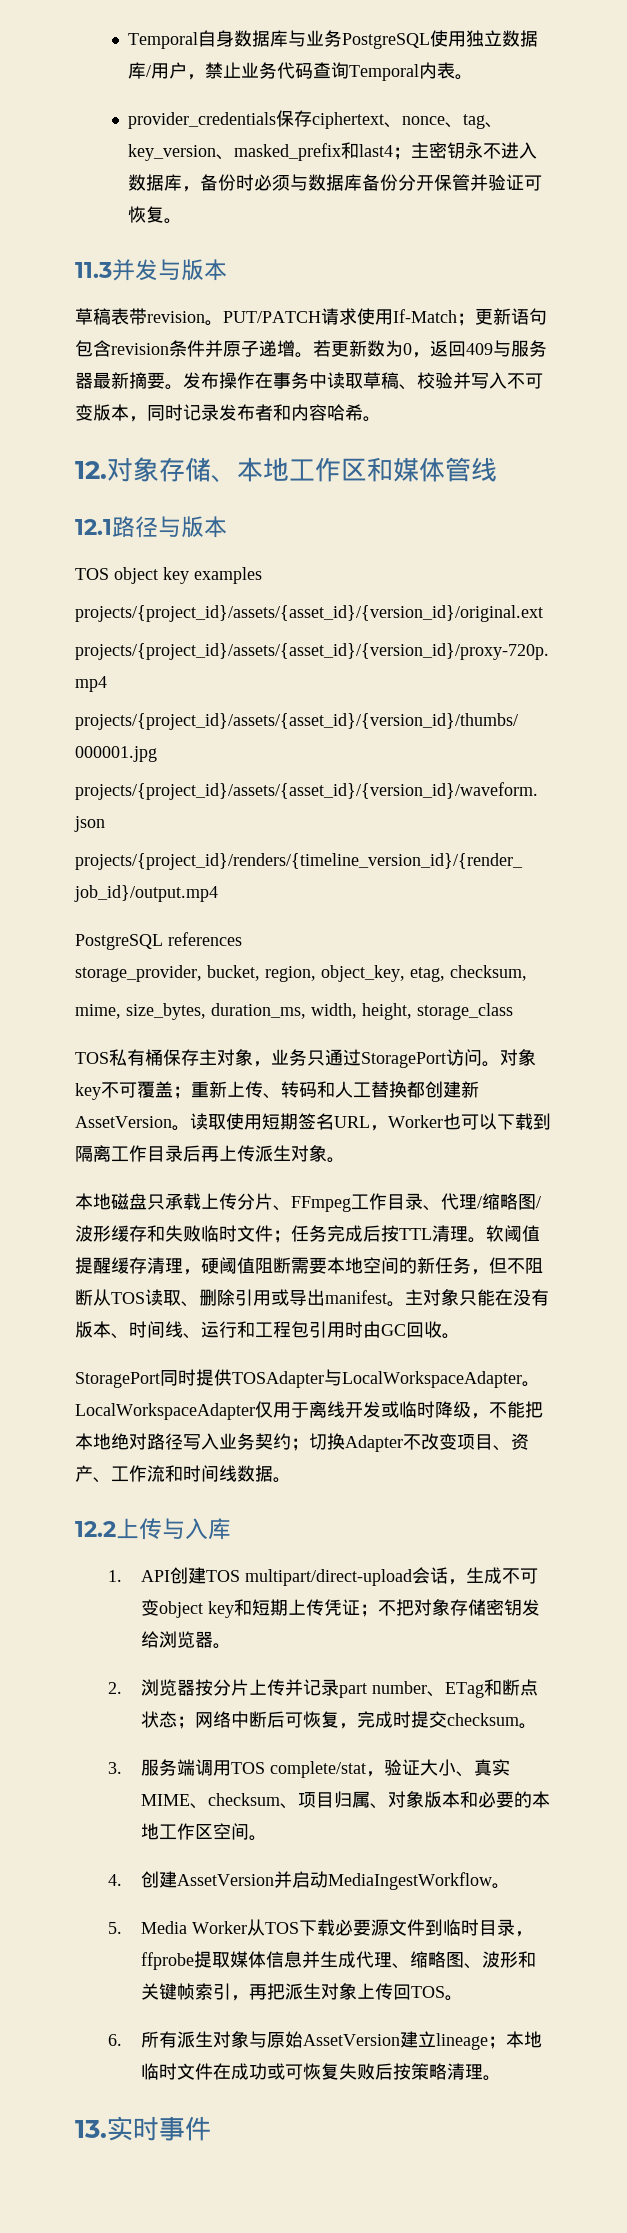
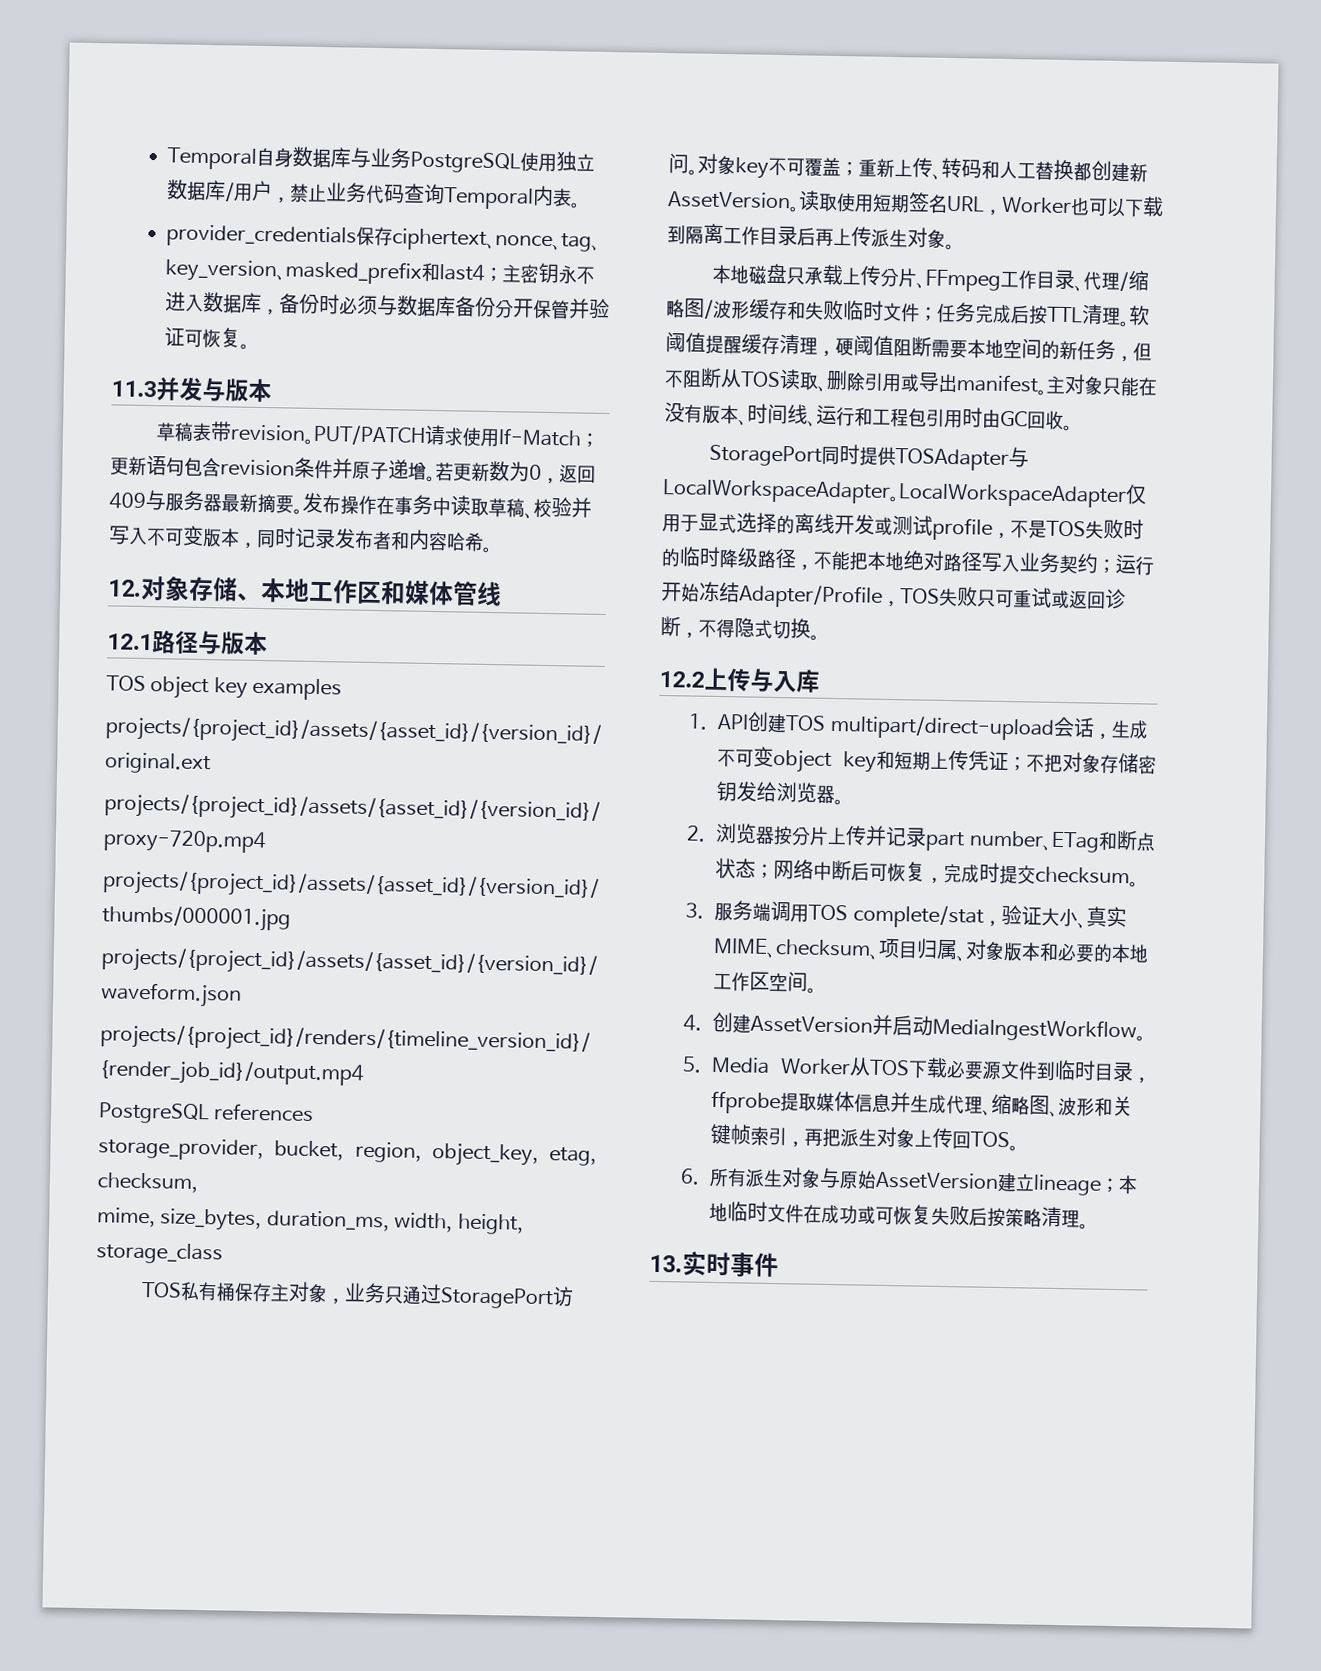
- LocalWorkspaceAdapter仅用于离线开发或临时降级，不能把本地绝对路径写入业务契约；切换Adapter不改变项目、资产、工作流和时间线数据。
+ LocalWorkspaceAdapter仅用于显式选择的离线开发或测试profile，不是TOS失败时的临时降级路径，不能把本地绝对路径写入业务契约；运行开始冻结Adapter/Profile，TOS失败只可重试或返回诊断，不得隐式切换。

